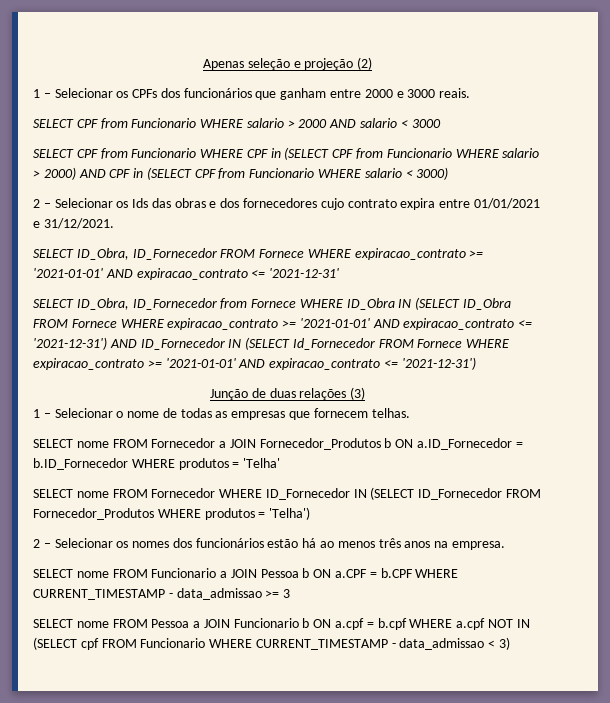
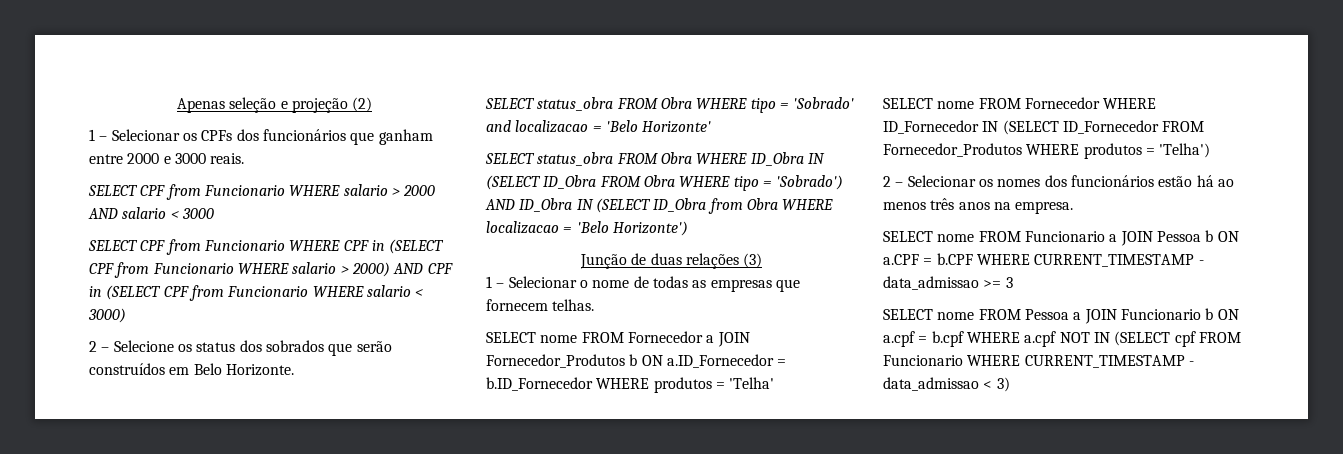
- 2 – Selecionar os Ids das obras e dos fornecedores cujo contrato expira entre 01/01/2021 e 31/12/2021.
- SELECT ID_Obra, ID_Fornecedor FROM Fornece WHERE expiracao_contrato >= '2021-01-01' AND expiracao_contrato <= '2021-12-31'
- SELECT ID_Obra, ID_Fornecedor from Fornece WHERE ID_Obra IN (SELECT ID_Obra FROM Fornece WHERE expiracao_contrato >= '2021-01-01' AND expiracao_contrato <= '2021-12-31') AND ID_Fornecedor IN (SELECT Id_Fornecedor FROM Fornece WHERE expiracao_contrato >= '2021-01-01' AND expiracao_contrato <= '2021-12-31')
+ 2 – Selecione os status dos sobrados que serão construídos em Belo Horizonte.
+ SELECT status_obra FROM Obra WHERE tipo = 'Sobrado' and localizacao = 'Belo Horizonte'
+ SELECT status_obra FROM Obra WHERE ID_Obra IN (SELECT ID_Obra FROM Obra WHERE tipo = 'Sobrado') AND ID_Obra IN (SELECT ID_Obra from Obra WHERE localizacao = 'Belo Horizonte')

